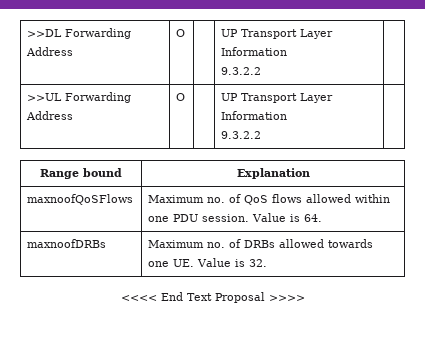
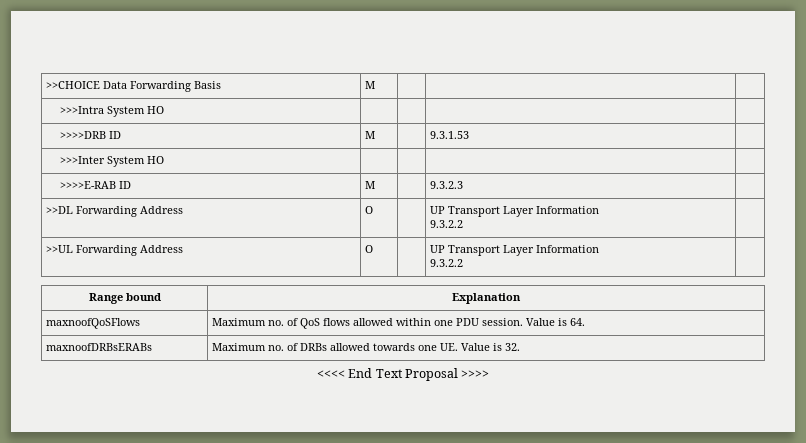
+ >>CHOICE Data Forwarding Basis | M | | |
+ >>>Intra System HO | | | |
+ >>>>DRB ID | M | | 9.3.1.53 |
+ >>>Inter System HO | | | |
+ >>>>E-RAB ID | M | | 9.3.2.3 |
- maxnoofDRBs | Maximum no. of DRBs allowed towards one UE. Value is 32.
+ maxnoofDRBsERABs | Maximum no. of DRBs allowed towards one UE. Value is 32.

